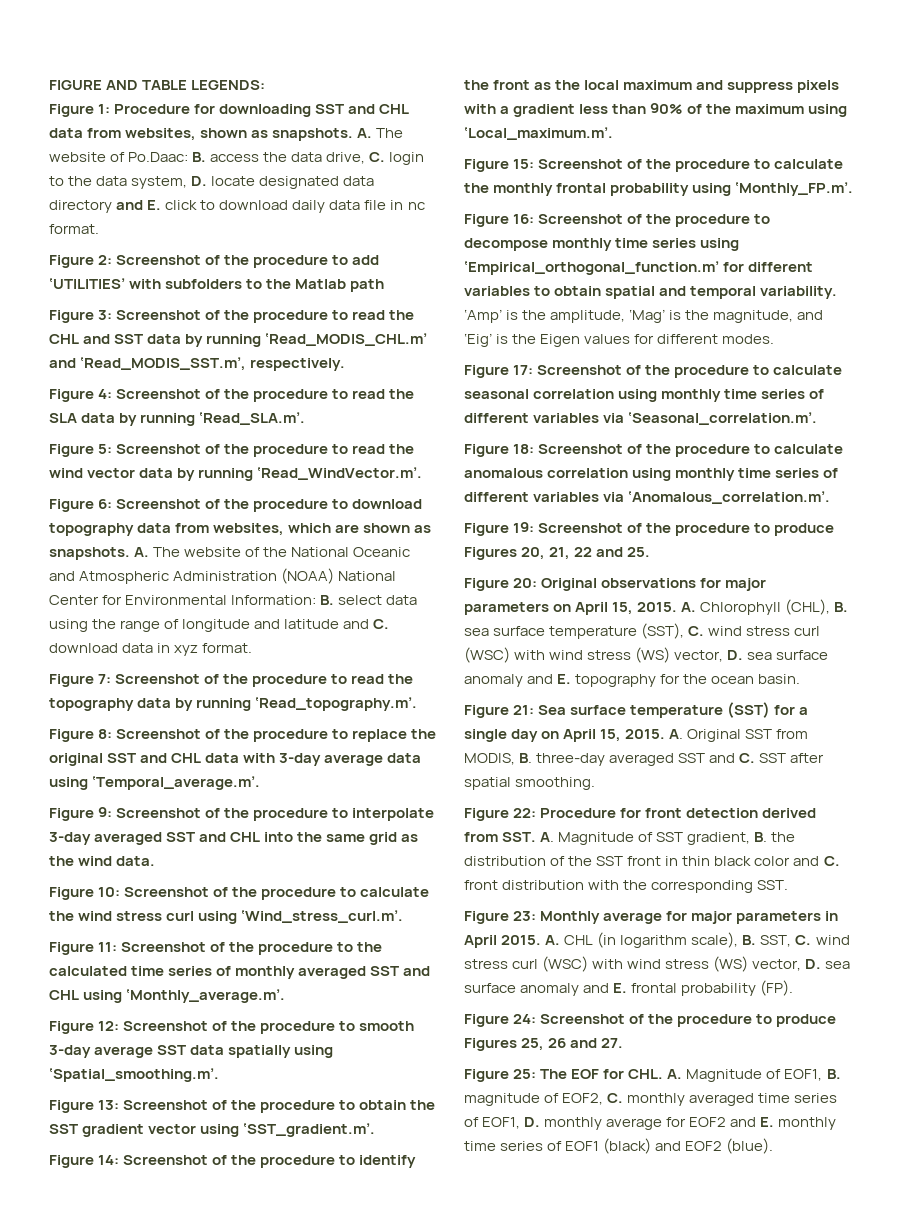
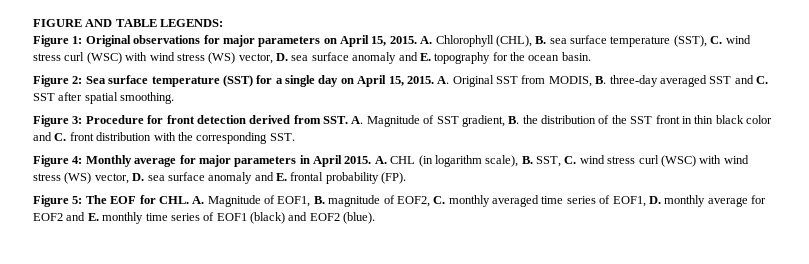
- Figure 1: Procedure for downloading SST and CHL data from websites, shown as snapshots. A. The website of Po.Daac: B. access the data drive, C. login to the data system, D. locate designated data directory and E. click to download daily data file in nc format.
- Figure 2: Screenshot of the procedure to add ‘UTILITIES’ with subfolders to the Matlab path
- Figure 3: Screenshot of the procedure to read the CHL and SST data by running ‘Read_MODIS_CHL.m’ and ‘Read_MODIS_SST.m’, respectively.
- Figure 4: Screenshot of the procedure to read the SLA data by running ‘Read_SLA.m’.
- Figure 5: Screenshot of the procedure to read the wind vector data by running ‘Read_WindVector.m’.
- Figure 6: Screenshot of the procedure to download topography data from websites, which are shown as snapshots. A. The website of the National Oceanic and Atmospheric Administration (NOAA) National Center for Environmental Information: B. select data using the range of longitude and latitude and C. download data in xyz format.
- Figure 7: Screenshot of the procedure to read the topography data by running ‘Read_topography.m’.
- Figure 8: Screenshot of the procedure to replace the original SST and CHL data with 3-day average data using ‘Temporal_average.m’.
- Figure 9: Screenshot of the procedure to interpolate 3-day averaged SST and CHL into the same grid as the wind data.
- Figure 10: Screenshot of the procedure to calculate the wind stress curl using ‘Wind_stress_curl.m’.
- Figure 11: Screenshot of the procedure to the calculated time series of monthly averaged SST and CHL using ‘Monthly_average.m’.
- Figure 12: Screenshot of the procedure to smooth 3-day average SST data spatially using ‘Spatial_smoothing.m’.
- Figure 13: Screenshot of the procedure to obtain the SST gradient vector using ‘SST_gradient.m’.
- Figure 14: Screenshot of the procedure to identify the front as the local maximum and suppress pixels with a gradient less than 90% of the maximum using ‘Local_maximum.m’.
- Figure 15: Screenshot of the procedure to calculate the monthly frontal probability using ‘Monthly_FP.m’.
- Figure 16: Screenshot of the procedure to decompose monthly time series using ‘Empirical_orthogonal_function.m’ for different variables to obtain spatial and temporal variability. ‘Amp’ is the amplitude, ‘Mag’ is the magnitude, and ‘Eig’ is the Eigen values for different modes.
- Figure 17: Screenshot of the procedure to calculate seasonal correlation using monthly time series of different variables via ‘Seasonal_correlation.m’.
- Figure 18: Screenshot of the procedure to calculate anomalous correlation using monthly time series of different variables via ‘Anomalous_correlation.m’.
- Figure 19: Screenshot of the procedure to produce Figures 20, 21, 22 and 25.
- Figure 20: Original observations for major parameters on April 15, 2015.
+ Figure 1: Original observations for major parameters on April 15, 2015.
- Figure 21: Sea surface temperature (SST) for a single day on April 15, 2015.
+ Figure 2: Sea surface temperature (SST) for a single day on April 15, 2015.
- Figure 22: Procedure for front detection derived from SST. A. Magnitude of SST gradient, B. the distribution of the SST front in thin black color and C. front distribution with the corresponding SST.
+ Figure 3: Procedure for front detection derived from SST. A. Magnitude of SST gradient, B. the distribution of the SST front in thin black color and C. front distribution with the corresponding SST.
- Figure 23: Monthly average for major parameters in April 2015.
+ Figure 4: Monthly average for major parameters in April 2015.
- Figure 24: Screenshot of the procedure to produce Figures 25, 26 and 27.
- Figure 25: The EOF for CHL. A. Magnitude of EOF1, B. magnitude of EOF2, C. monthly averaged time series of EOF1, D. monthly average for EOF2 and E. monthly time series of EOF1 (black) and EOF2 (blue).
+ Figure 5: The EOF for CHL. A. Magnitude of EOF1, B. magnitude of EOF2, C. monthly averaged time series of EOF1, D. monthly average for EOF2 and E. monthly time series of EOF1 (black) and EOF2 (blue).

